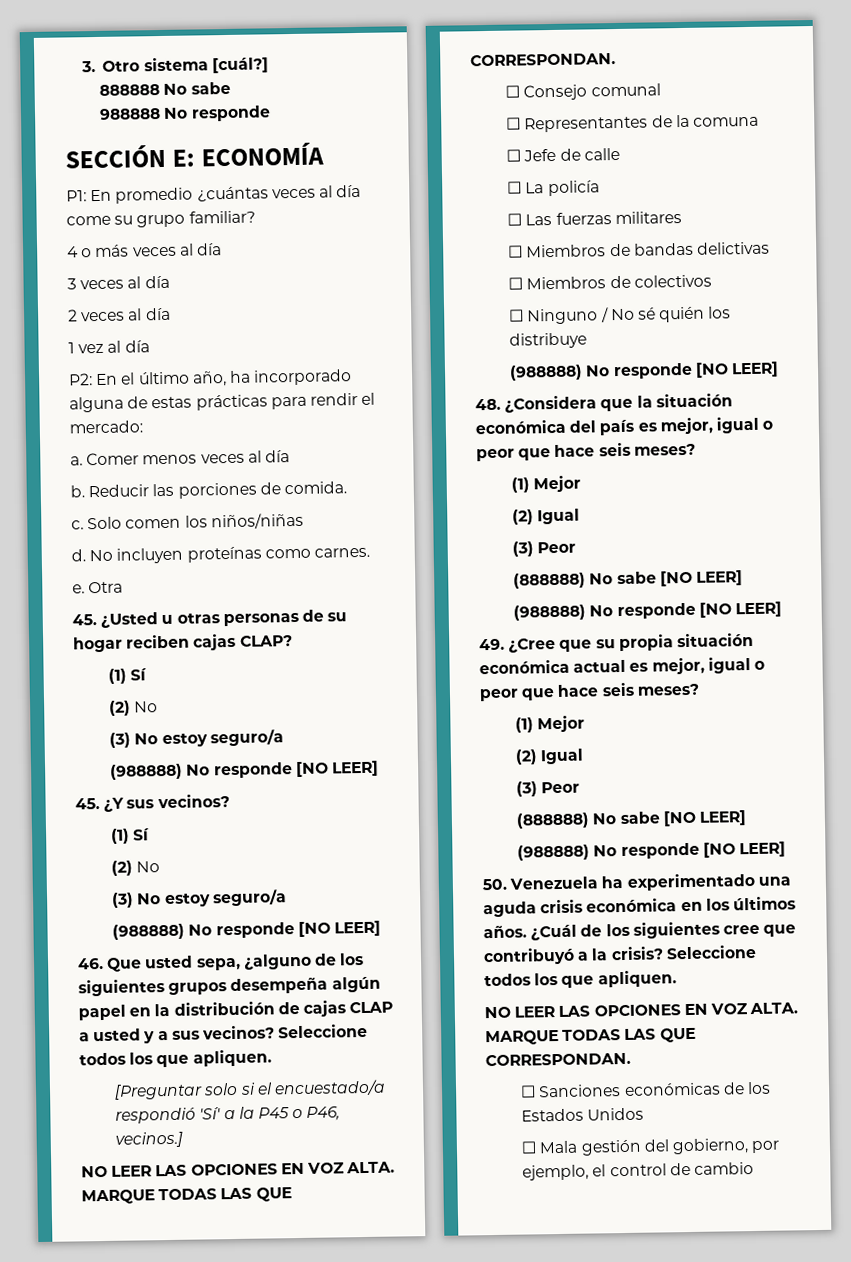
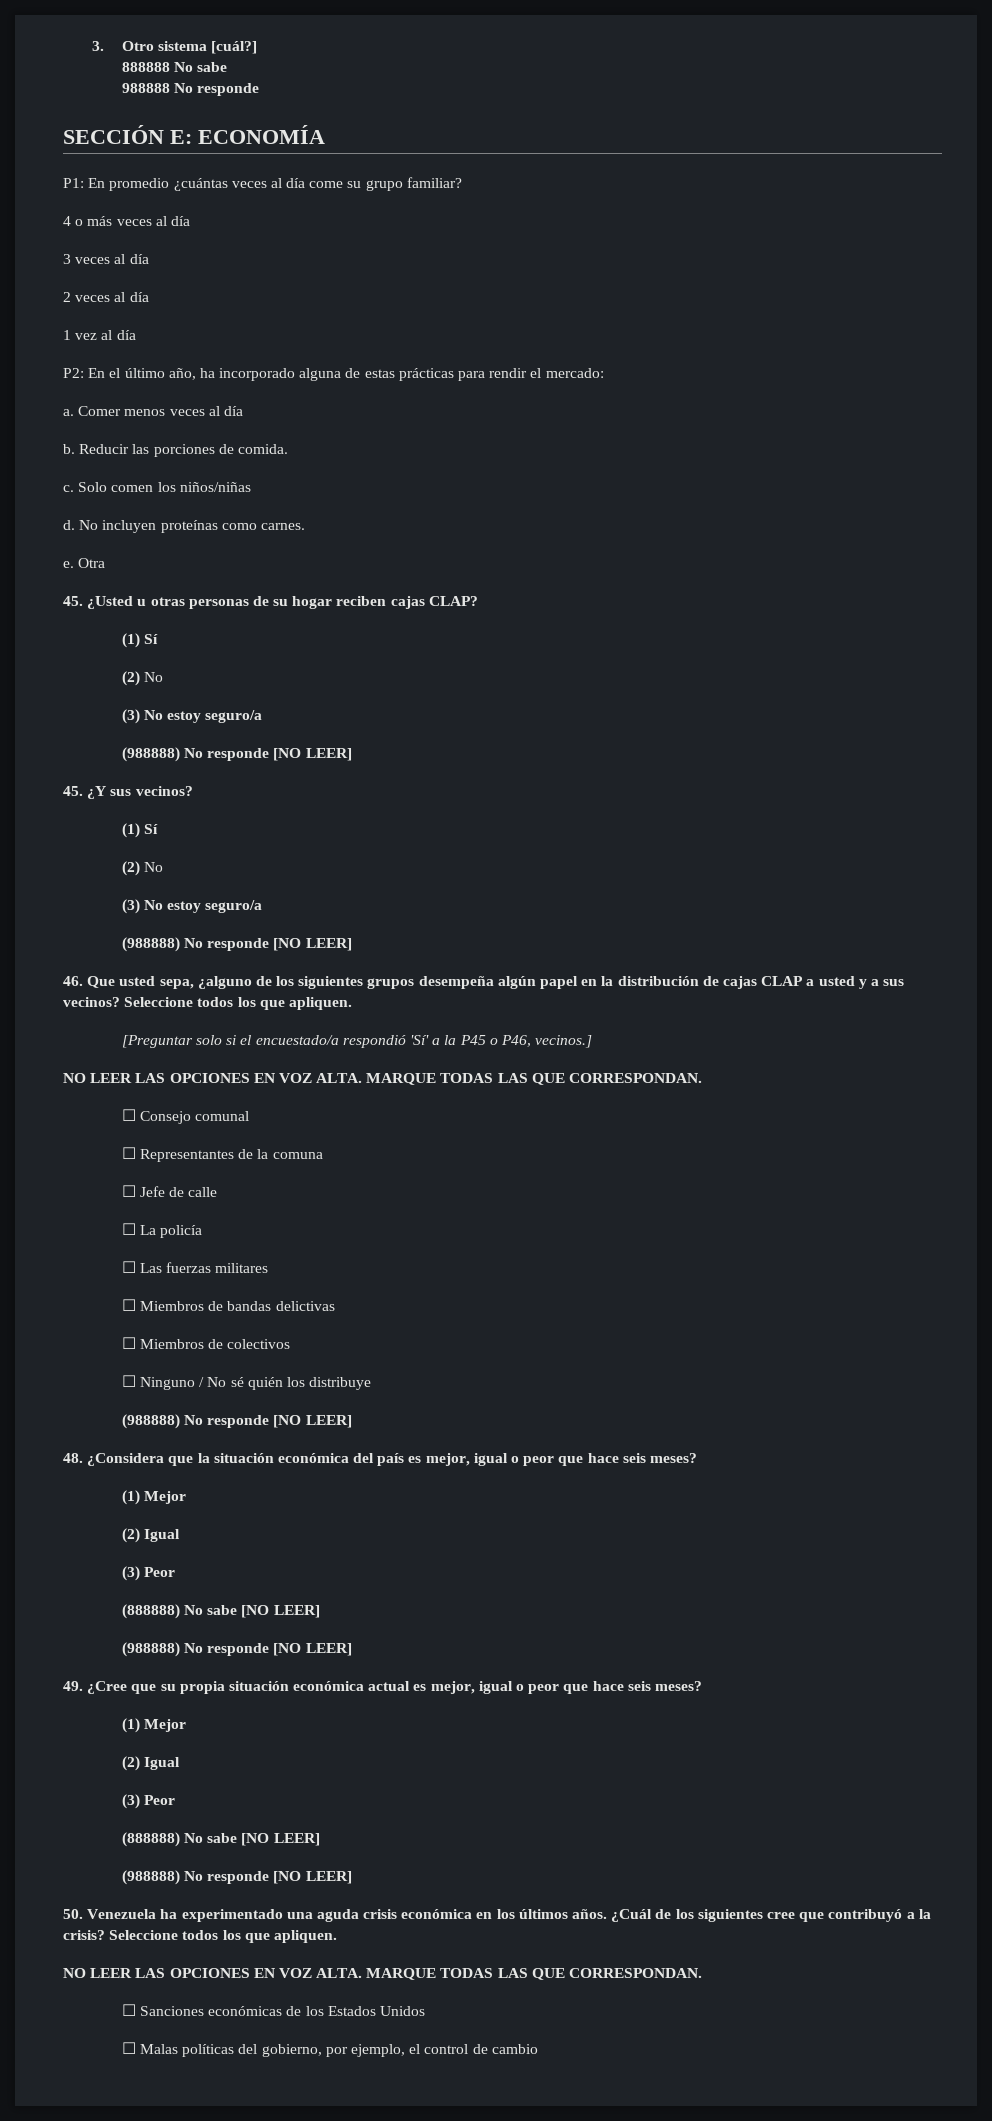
- ☐ Mala gestión del gobierno, por ejemplo, el control de cambio
+ ☐ Malas políticas del gobierno, por ejemplo, el control de cambio

